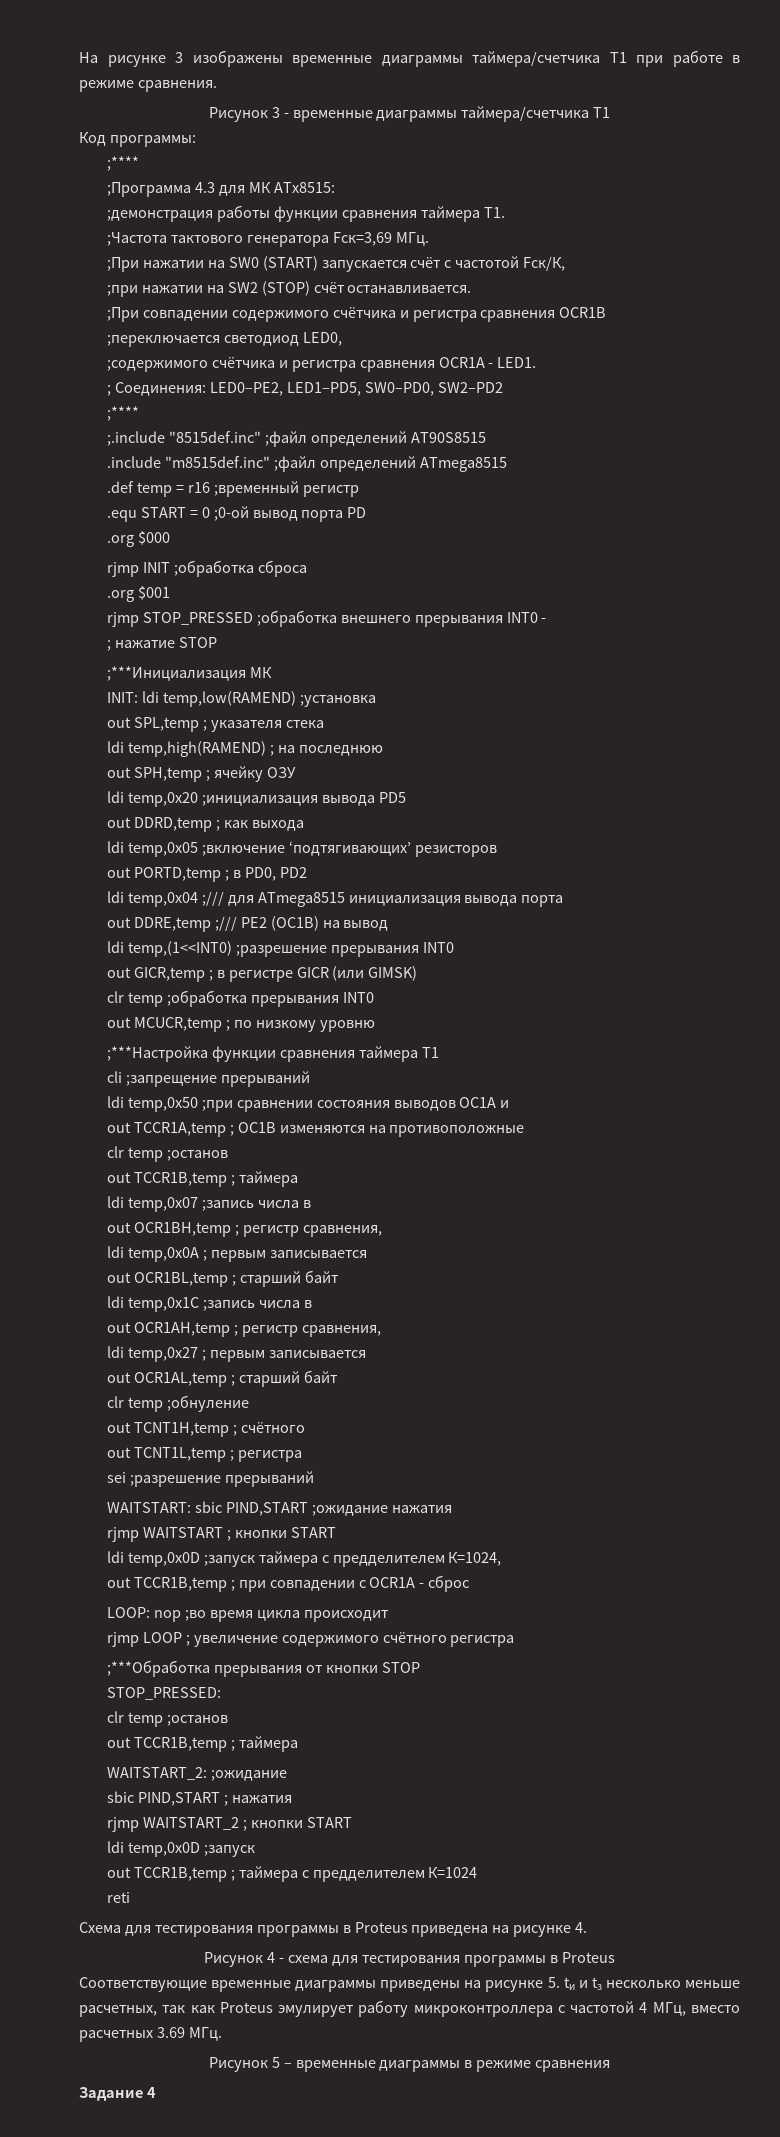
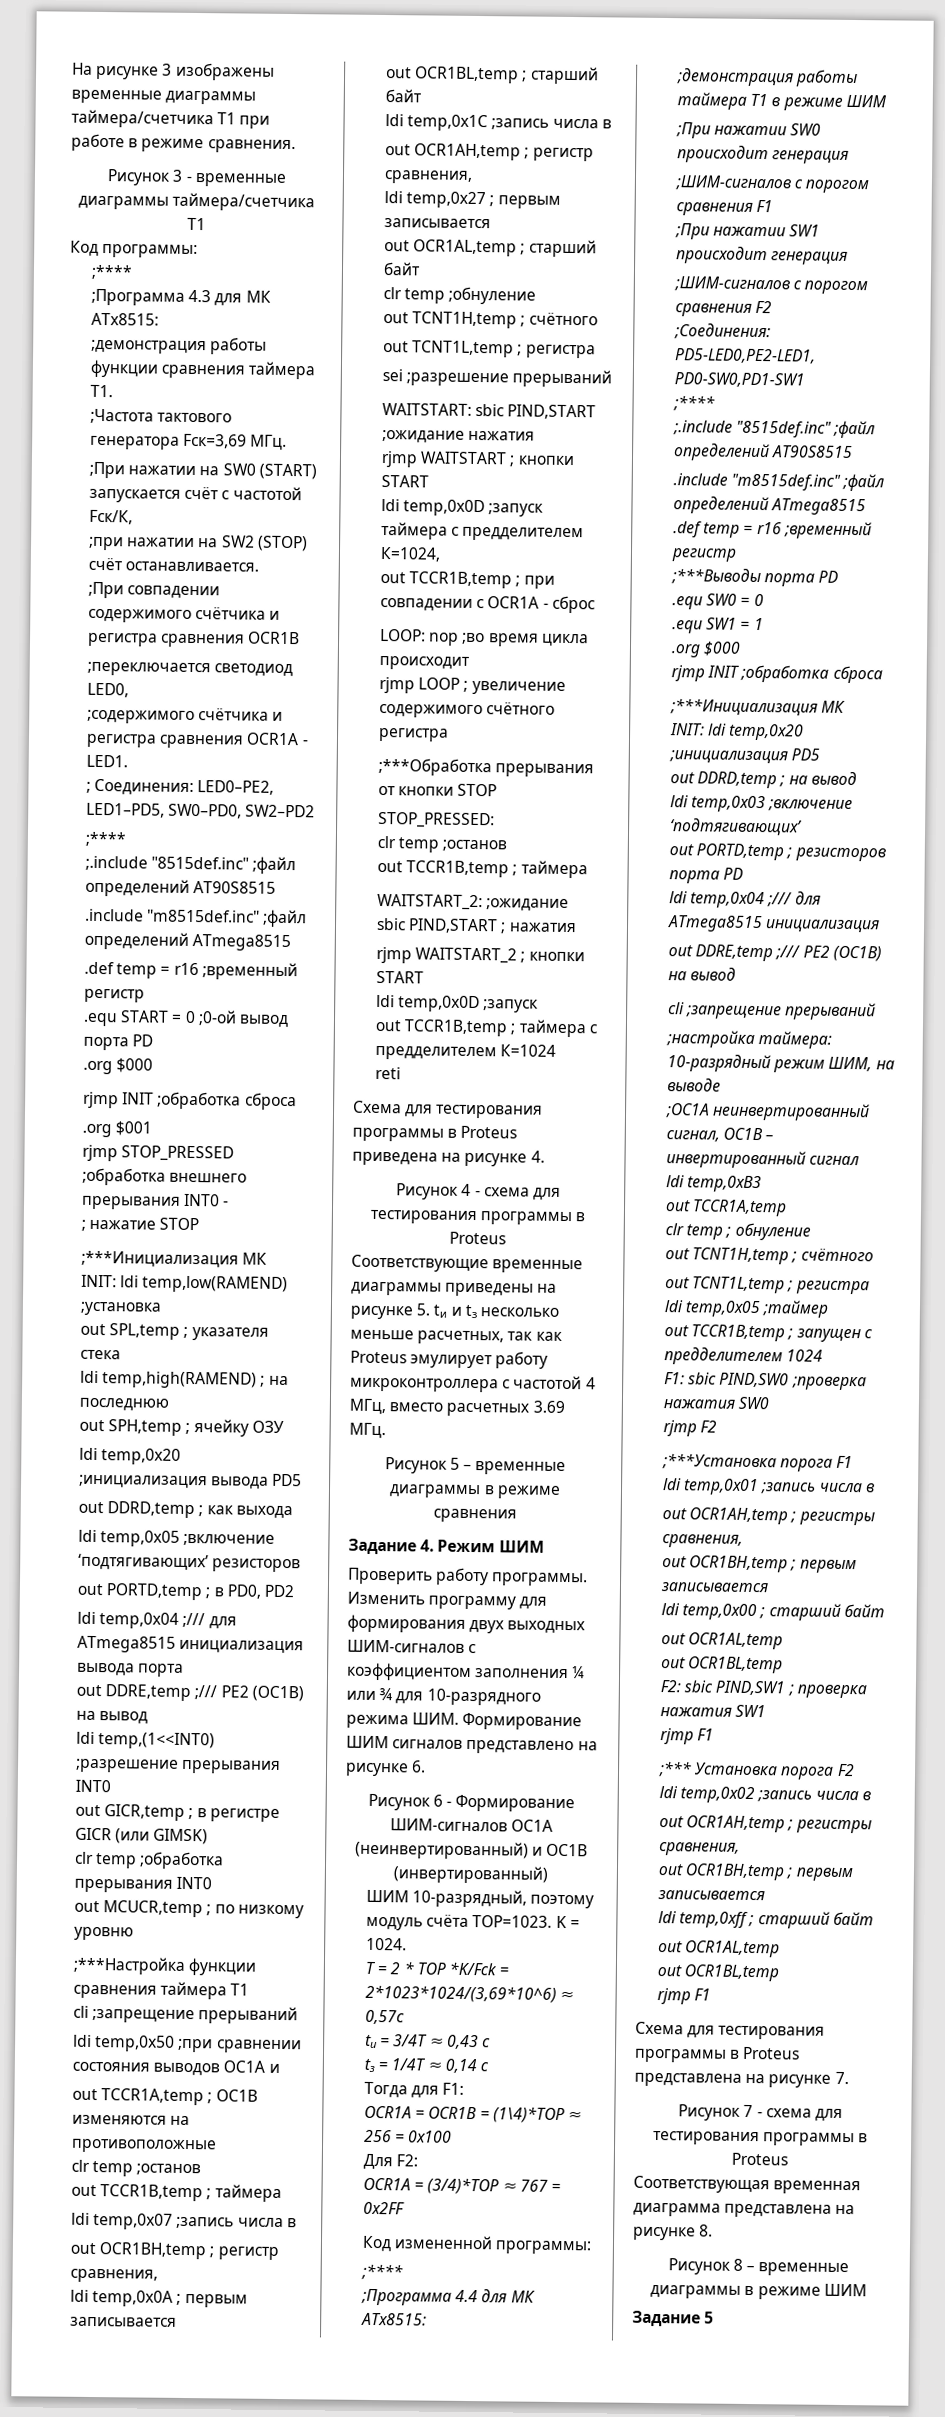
- Задание 4
+ Задание 4. Режим ШИМ
+ Проверить работу программы. Изменить программу для формирования двух выходных ШИМ-сигналов с коэффициентом заполнения ¼ или ¾ для 10-разрядного режима ШИМ. Формирование ШИМ сигналов представлено на рисунке 6.
+ Рисунок 6 - Формирование ШИМ-сигналов OC1A (неинвертированный) и OC1B (инвертированный)
+ ШИМ 10-разрядный, поэтому модуль счёта TOP=1023. K = 1024.
+ T = 2 * TOP *K/Fck = 2*1023*1024/(3,69*10^6) ≈ 0,57c
+ tи = 3/4T ≈ 0,43 c
+ tз = 1/4T ≈ 0,14 c
+ Тогда для F1:
+ OCR1A = OCR1B = (1\4)*TOP ≈ 256 = 0x100
+ Для F2:
+ OCR1A = (3/4)*TOP ≈ 767 = 0x2FF
+ Код измененной программы:
+ ;****
+ ;Программа 4.4 для МК ATx8515:
+ ;демонстрация работы таймера Т1 в режиме ШИМ
+ ;При нажатии SW0 происходит генерация
+ ;ШИМ-сигналов с порогом сравнения F1
+ ;При нажатии SW1 происходит генерация
+ ;ШИМ-сигналов с порогом сравнения F2
+ ;Соединения: PD5-LED0,PE2-LED1, PD0-SW0,PD1-SW1
+ ;****
+ ;.include "8515def.inc" ;файл определений AT90S8515
+ .include "m8515def.inc" ;файл определений ATmega8515
+ .def temp = r16 ;временный регистр
+ ;***Выводы порта PD
+ .equ SW0 = 0
+ .equ SW1 = 1
+ .org $000
+ rjmp INIT ;обработка сброса
+ ;***Инициализация МК
+ INIT: ldi temp,0x20 ;инициализация PD5
+ out DDRD,temp ; на вывод
+ ldi temp,0x03 ;включение ‘подтягивающих’
+ out PORTD,temp ; резисторов порта PD
+ ldi temp,0x04 ;/// для ATmega8515 инициализация
+ out DDRE,temp ;/// PE2 (OC1B) на вывод
+ cli ;запрещение прерываний
+ ;настройка таймера: 10-разрядный режим ШИМ, на выводе
+ ;OC1A неинвертированный сигнал, OC1B – инвертированный сигнал
+ ldi temp,0xB3
+ out TCCR1A,temp
+ clr temp ; обнуление
+ out TCNT1H,temp ; счётного
+ out TCNT1L,temp ; регистра
+ ldi temp,0x05 ;таймер
+ out TCCR1B,temp ; запущен с предделителем 1024
+ F1: sbic PIND,SW0 ;проверка нажатия SW0
+ rjmp F2
+ ;***Установка порога F1
+ ldi temp,0x01 ;запись числа в
+ out OCR1AH,temp ; регистры сравнения,
+ out OCR1BH,temp ; первым записывается
+ ldi temp,0x00 ; старший байт
+ out OCR1AL,temp
+ out OCR1BL,temp
+ F2: sbic PIND,SW1 ; проверка нажатия SW1
+ rjmp F1
+ ;*** Установка порога F2
+ ldi temp,0x02 ;запись числа в
+ out OCR1AH,temp ; регистры сравнения,
+ out OCR1BH,temp ; первым записывается
+ ldi temp,0xff ; старший байт
+ out OCR1AL,temp
+ out OCR1BL,temp
+ rjmp F1
+ Схема для тестирования программы в Proteus представлена на рисунке 7.
+ Рисунок 7 - схема для тестирования программы в Proteus
+ Соответствующая временная диаграмма представлена на рисунке 8.
+ Рисунок 8 – временные диаграммы в режиме ШИМ
+ Задание 5

